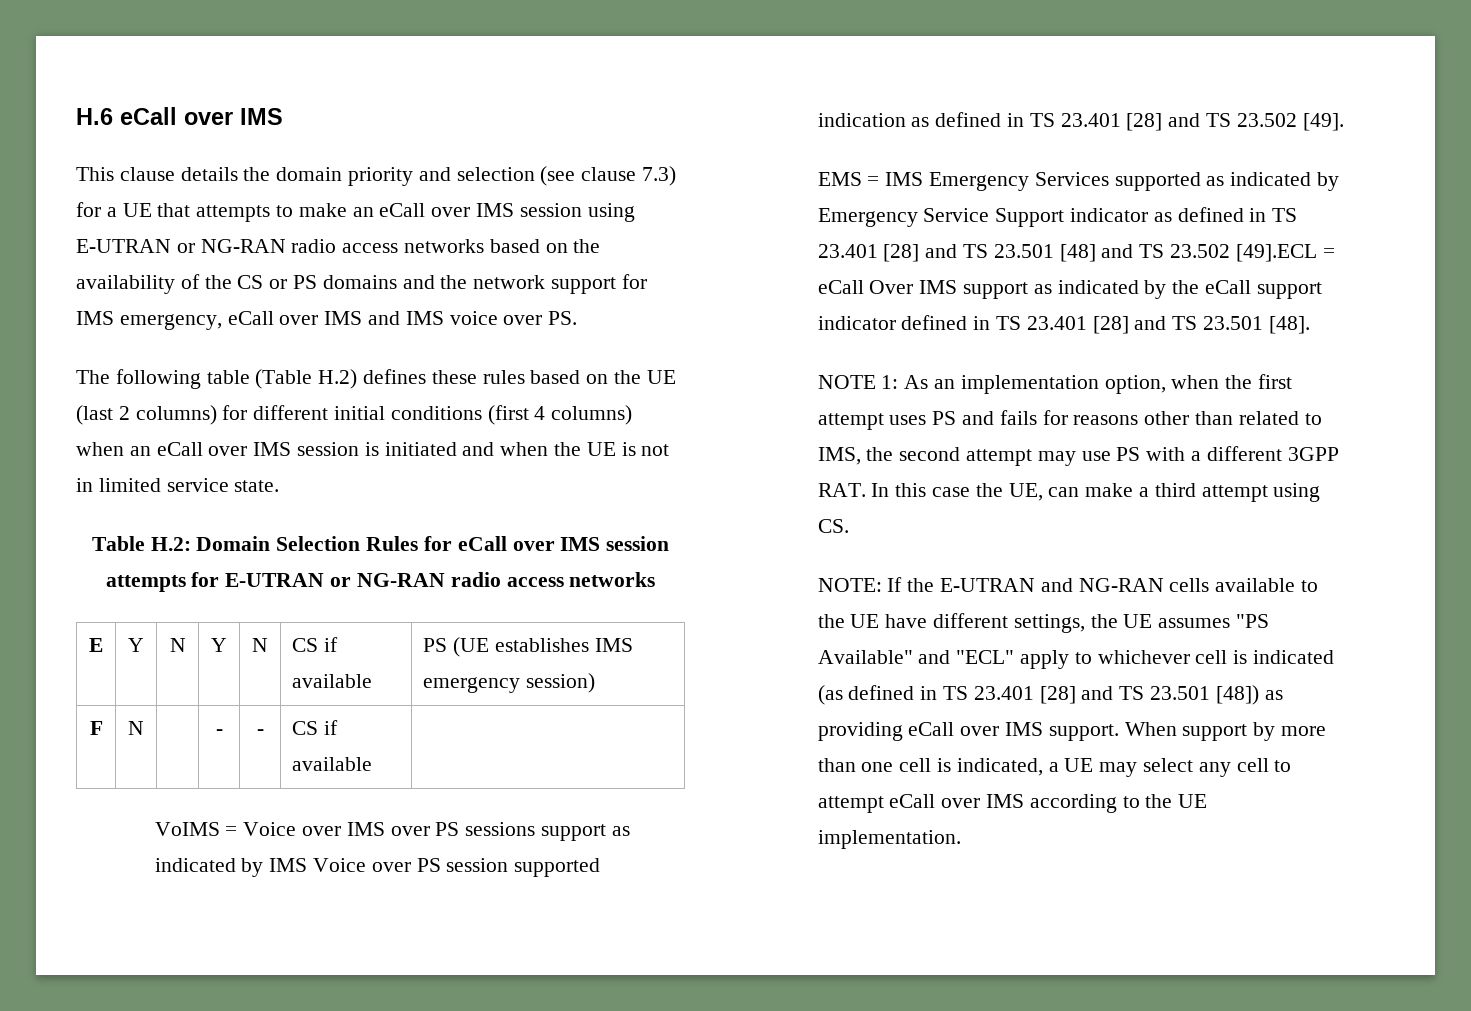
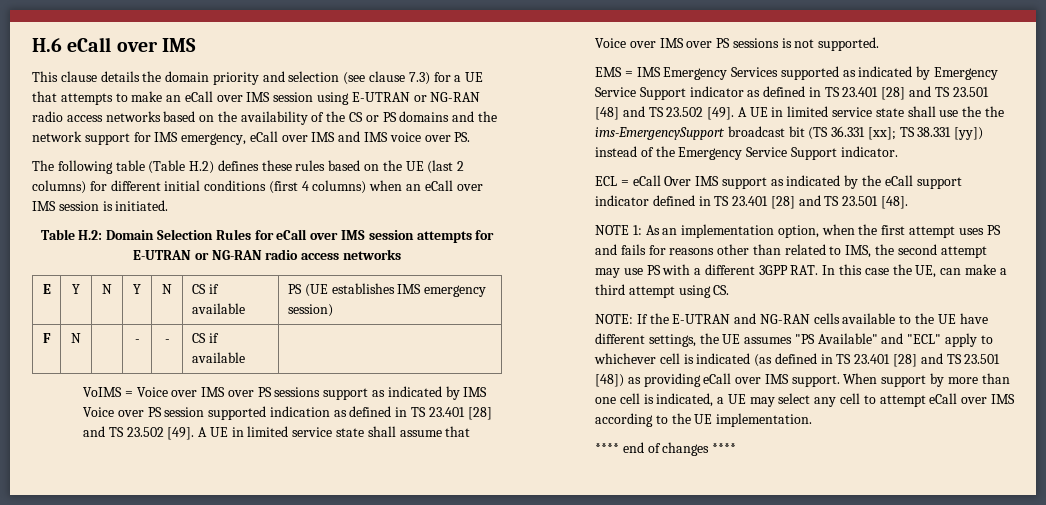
- The following table (Table H.2) defines these rules based on the UE (last 2 columns) for different initial conditions (first 4 columns) when an eCall over IMS session is initiated and when the UE is not in limited service state.
+ The following table (Table H.2) defines these rules based on the UE (last 2 columns) for different initial conditions (first 4 columns) when an eCall over IMS session is initiated.
+ A UE in limited service state shall assume that Voice over IMS over PS sessions is not supported.
- EMS = IMS Emergency Services supported as indicated by Emergency Service Support indicator as defined in TS 23.401 [28] and TS 23.501 [48] and TS 23.502 [49].ECL = eCall Over IMS support as indicated by the eCall support indicator defined in TS 23.401 [28] and TS 23.501 [48].
+ EMS = IMS Emergency Services supported as indicated by Emergency Service Support indicator as defined in TS 23.401 [28] and TS 23.501 [48] and TS 23.502 [49]. A UE in limited service state shall use the the ims-EmergencySupport broadcast bit (TS 36.331 [xx]; TS 38.331 [yy]) instead of the Emergency Service Support indicator.
+ ECL = eCall Over IMS support as indicated by the eCall support indicator defined in TS 23.401 [28] and TS 23.501 [48].
+ **** end of changes ****

